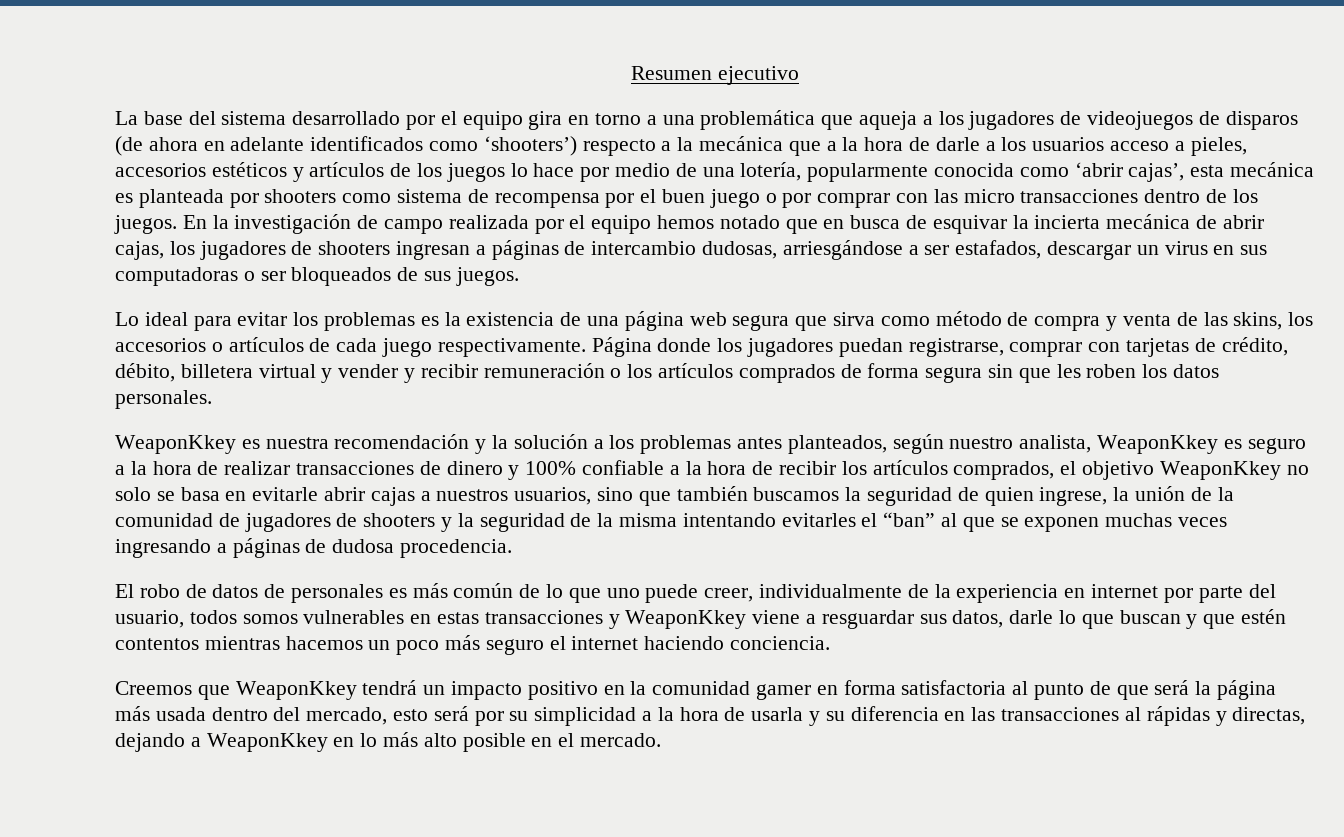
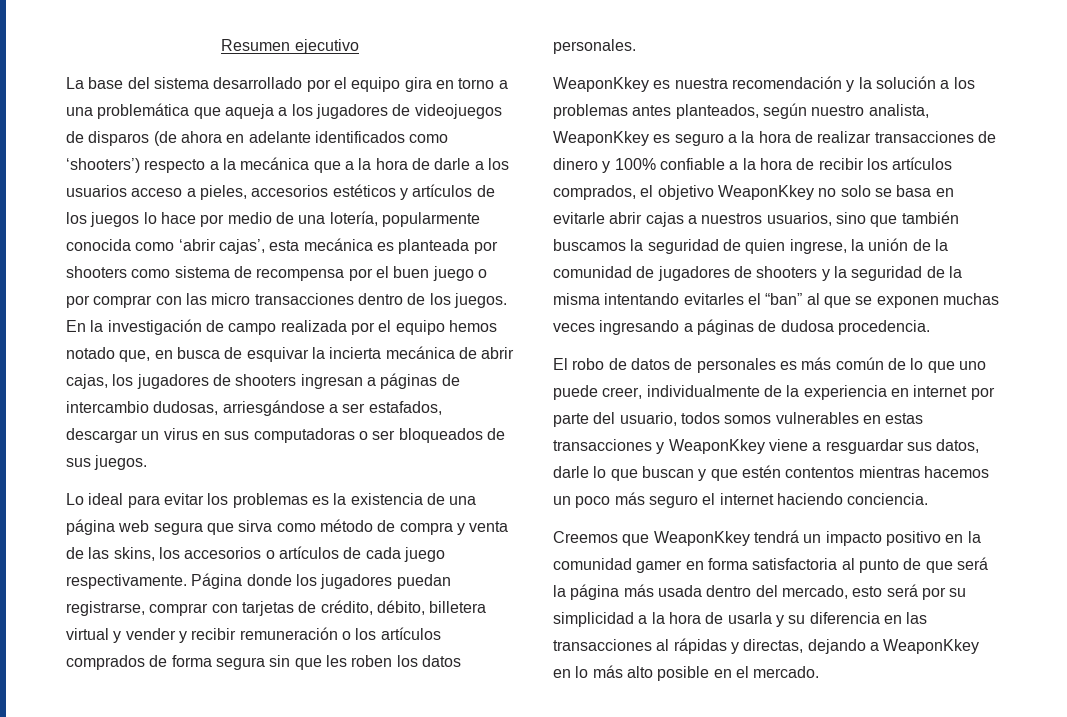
- En la investigación de campo realizada por el equipo hemos notado que en busca de esquivar la incierta mecánica de abrir cajas, los jugadores de shooters ingresan a páginas de intercambio dudosas, arriesgándose a ser estafados, descargar un virus en sus computadoras o ser bloqueados de sus juegos.
+ En la investigación de campo realizada por el equipo hemos notado que, en busca de esquivar la incierta mecánica de abrir cajas, los jugadores de shooters ingresan a páginas de intercambio dudosas, arriesgándose a ser estafados, descargar un virus en sus computadoras o ser bloqueados de sus juegos.

